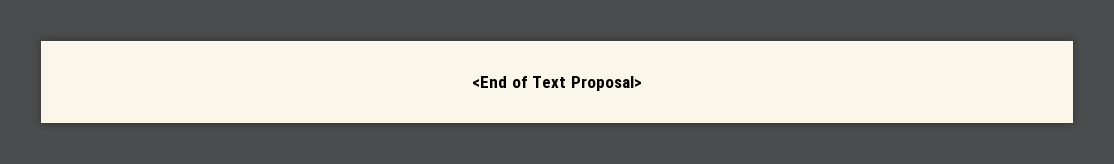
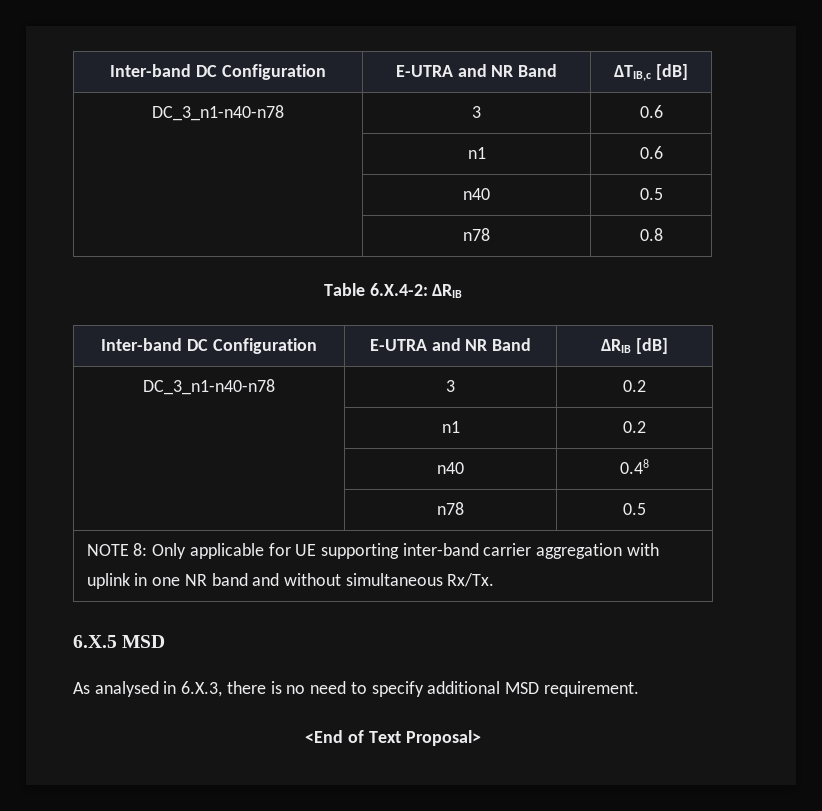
+ Inter-band DC Configuration | E-UTRA and NR Band | ΔTIB,c [dB]
+ DC_3_n1-n40-n78 | 3 | 0.6
+ | n1 | 0.6
+ | n40 | 0.5
+ | n78 | 0.8
+ Table 6.X.4-2: ΔRIB
+ Inter-band DC Configuration | E-UTRA and NR Band | ΔRIB [dB]
+ DC_3_n1-n40-n78 | 3 | 0.2
+ | n1 | 0.2
+ | n40 | 0.48
+ | n78 | 0.5
+ NOTE 8: Only applicable for UE supporting inter-band carrier aggregation with uplink in one NR band and without simultaneous Rx/Tx.
+ 6.X.5 MSD
+ As analysed in 6.X.3, there is no need to specify additional MSD requirement.

